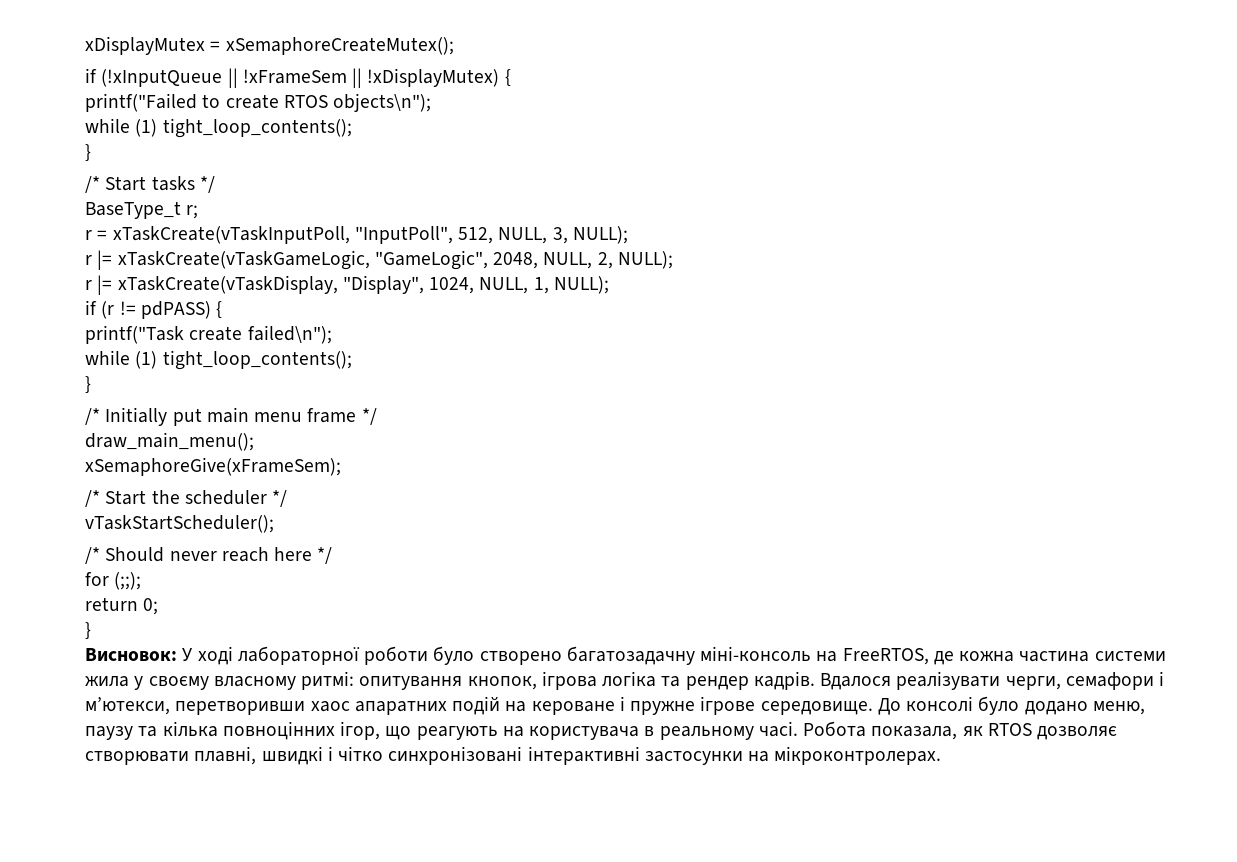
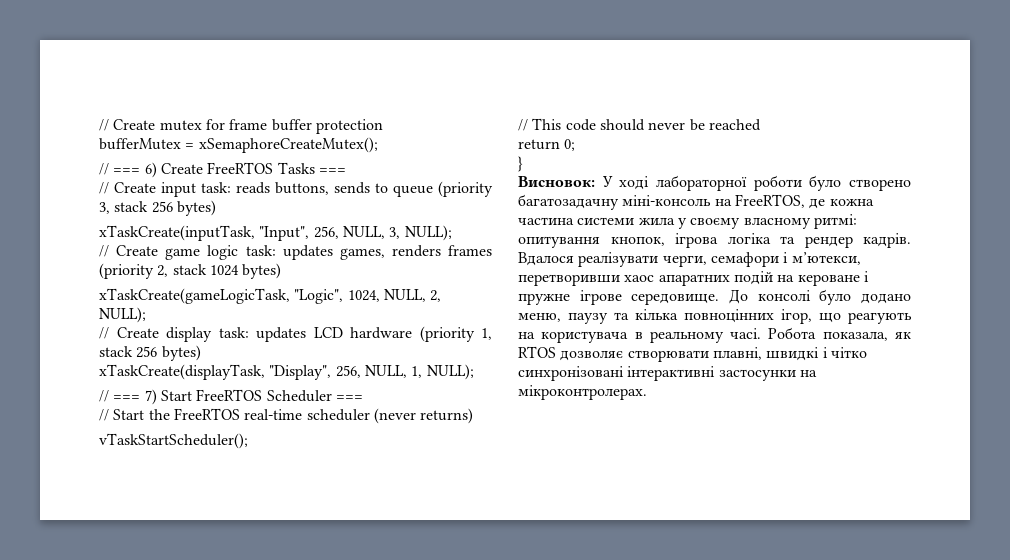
- xDisplayMutex = xSemaphoreCreateMutex();
- if (!xInputQueue || !xFrameSem || !xDisplayMutex) {
- printf("Failed to create RTOS objects\n");
- while (1) tight_loop_contents();
- }
- /* Start tasks */
- BaseType_t r;
- r = xTaskCreate(vTaskInputPoll, "InputPoll", 512, NULL, 3, NULL);
- r |= xTaskCreate(vTaskGameLogic, "GameLogic", 2048, NULL, 2, NULL);
- r |= xTaskCreate(vTaskDisplay, "Display", 1024, NULL, 1, NULL);
- if (r != pdPASS) {
- printf("Task create failed\n");
- while (1) tight_loop_contents();
- }
- /* Initially put main menu frame */
- draw_main_menu();
- xSemaphoreGive(xFrameSem);
- /* Start the scheduler */
+ // Create mutex for frame buffer protection
+ bufferMutex = xSemaphoreCreateMutex();
+ // === 6) Create FreeRTOS Tasks ===
+ // Create input task: reads buttons, sends to queue (priority 3, stack 256 bytes)
+ xTaskCreate(inputTask, "Input", 256, NULL, 3, NULL);
+ // Create game logic task: updates games, renders frames (priority 2, stack 1024 bytes)
+ xTaskCreate(gameLogicTask, "Logic", 1024, NULL, 2, NULL);
+ // Create display task: updates LCD hardware (priority 1, stack 256 bytes)
+ xTaskCreate(displayTask, "Display", 256, NULL, 1, NULL);
+ // === 7) Start FreeRTOS Scheduler ===
+ // Start the FreeRTOS real-time scheduler (never returns)
  vTaskStartScheduler();
- /* Should never reach here */
- for (;;);
+ // This code should never be reached

